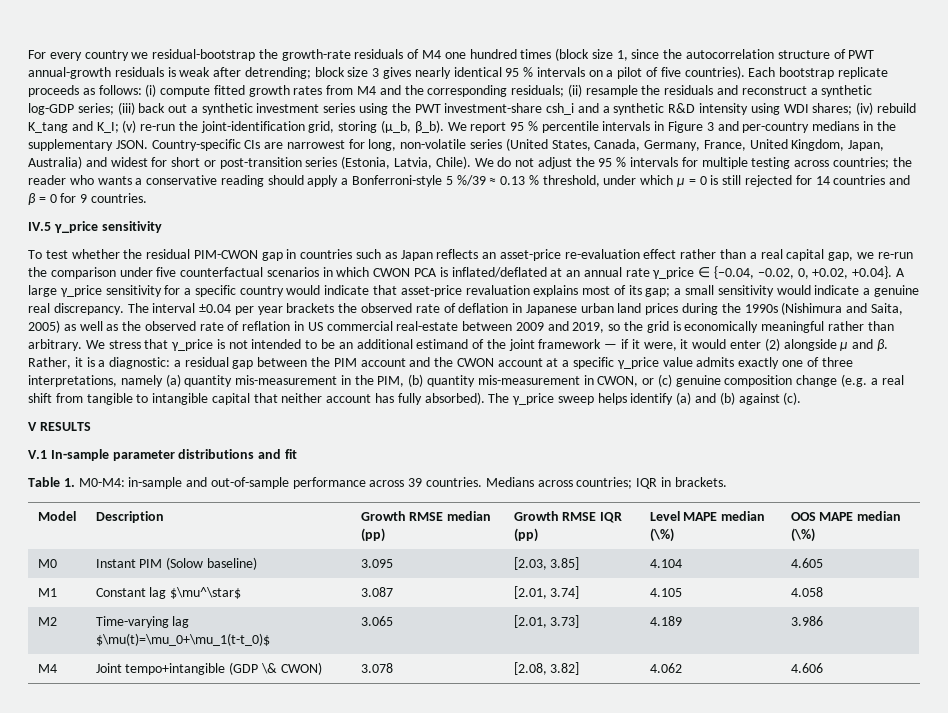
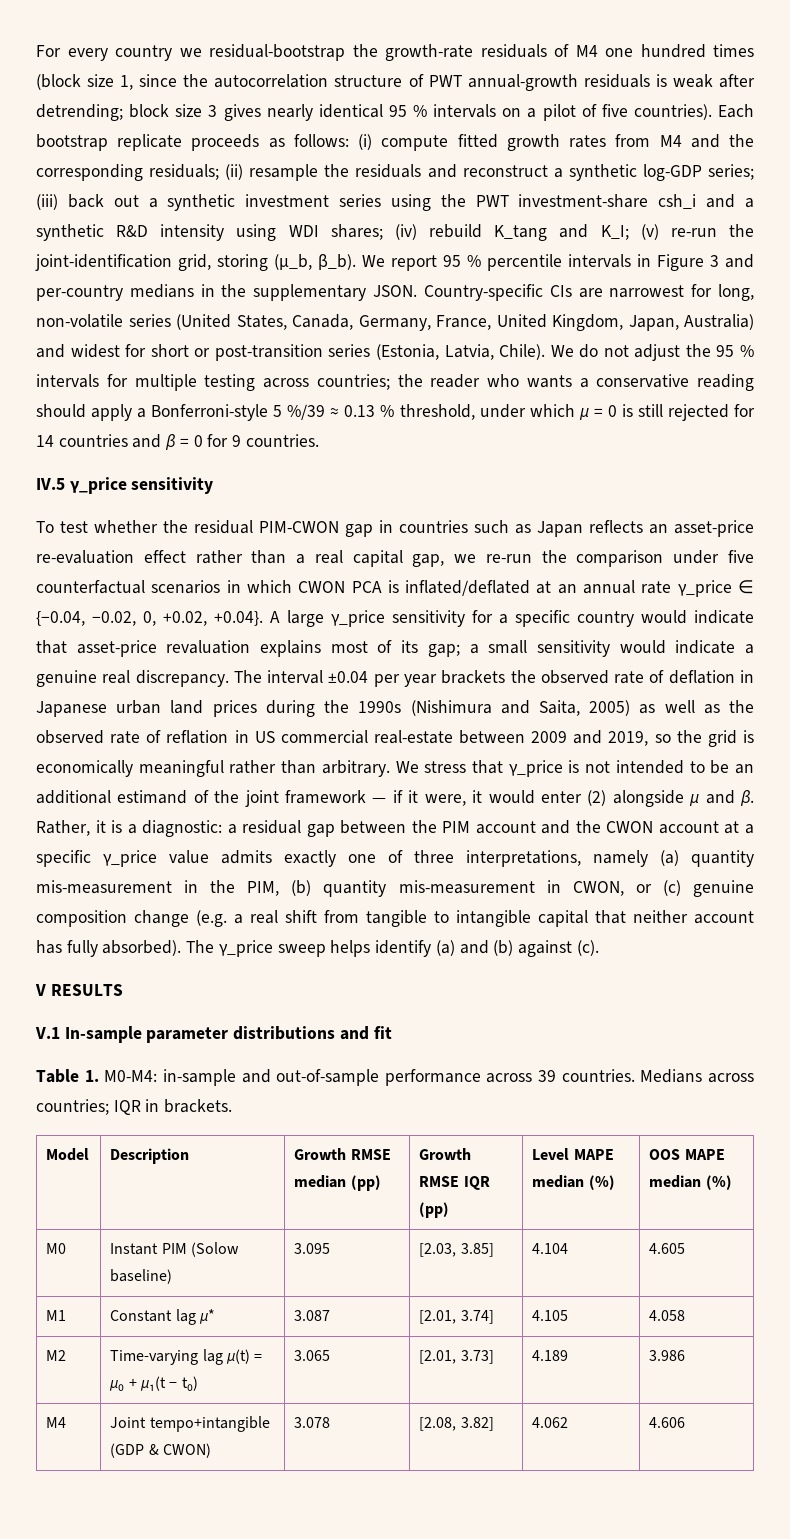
- Model | Description | Growth RMSE median (pp) | Growth RMSE IQR (pp) | Level MAPE median (\%) | OOS MAPE median (\%)
+ Model | Description | Growth RMSE median (pp) | Growth RMSE IQR (pp) | Level MAPE median (%) | OOS MAPE median (%)
- M1 | Constant lag $\mu^\star$ | 3.087 | [2.01, 3.74] | 4.105 | 4.058
+ M1 | Constant lag μ* | 3.087 | [2.01, 3.74] | 4.105 | 4.058
- M2 | Time-varying lag $\mu(t)=\mu_0+\mu_1(t-t_0)$ | 3.065 | [2.01, 3.73] | 4.189 | 3.986
+ M2 | Time-varying lag μ(t) = μ₀ + μ₁(t − t₀) | 3.065 | [2.01, 3.73] | 4.189 | 3.986
- M4 | Joint tempo+intangible (GDP \& CWON) | 3.078 | [2.08, 3.82] | 4.062 | 4.606
+ M4 | Joint tempo+intangible (GDP & CWON) | 3.078 | [2.08, 3.82] | 4.062 | 4.606

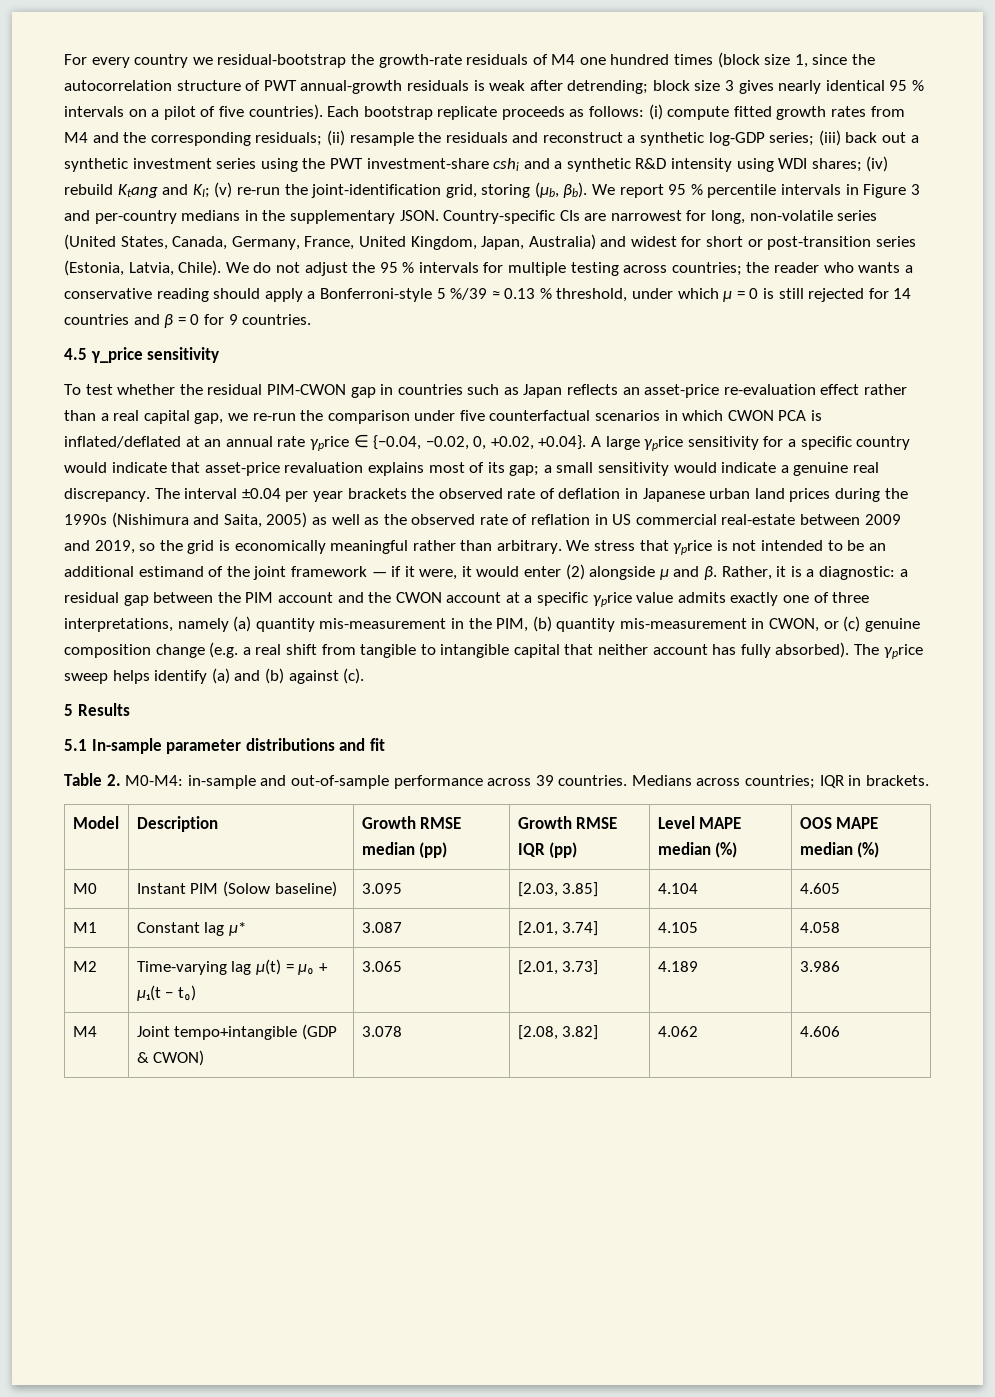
- Each bootstrap replicate proceeds as follows: (i) compute fitted growth rates from M4 and the corresponding residuals; (ii) resample the residuals and reconstruct a synthetic log-GDP series; (iii) back out a synthetic investment series using the PWT investment-share csh_i and a synthetic R&D intensity using WDI shares; (iv) rebuild K_tang and K_I; (v) re-run the joint-identification grid, storing (μ_b, β_b).
+ Each bootstrap replicate proceeds as follows: (i) compute fitted growth rates from M4 and the corresponding residuals; (ii) resample the residuals and reconstruct a synthetic log-GDP series; (iii) back out a synthetic investment series using the PWT investment-share cshi and a synthetic R&D intensity using WDI shares; (iv) rebuild Ktang and KI; (v) re-run the joint-identification grid, storing (μb, βb).
- IV.5 γ_price sensitivity
+ 4.5 γ_price sensitivity
- To test whether the residual PIM-CWON gap in countries such as Japan reflects an asset-price re-evaluation effect rather than a real capital gap, we re-run the comparison under five counterfactual scenarios in which CWON PCA is inflated/deflated at an annual rate γ_price ∈ {−0.04, −0.02, 0, +0.02, +0.04}. A large γ_price sensitivity for a specific country would indicate that asset-price revaluation explains most of its gap;
+ To test whether the residual PIM-CWON gap in countries such as Japan reflects an asset-price re-evaluation effect rather than a real capital gap, we re-run the comparison under five counterfactual scenarios in which CWON PCA is inflated/deflated at an annual rate γprice ∈ {−0.04, −0.02, 0, +0.02, +0.04}. A large γprice sensitivity for a specific country would indicate that asset-price revaluation explains most of its gap;
- We stress that γ_price is not intended to be an additional estimand of the joint framework — if it were, it would enter (2) alongside μ and β.
+ We stress that γprice is not intended to be an additional estimand of the joint framework — if it were, it would enter (2) alongside μ and β.
- Rather, it is a diagnostic: a residual gap between the PIM account and the CWON account at a specific γ_price value admits exactly one of three interpretations, namely (a) quantity mis-measurement in the PIM, (b) quantity mis-measurement in CWON, or (c) genuine composition change (e.g. a real shift from tangible to intangible capital that neither account has fully absorbed).
+ Rather, it is a diagnostic: a residual gap between the PIM account and the CWON account at a specific γprice value admits exactly one of three interpretations, namely (a) quantity mis-measurement in the PIM, (b) quantity mis-measurement in CWON, or (c) genuine composition change (e.g. a real shift from tangible to intangible capital that neither account has fully absorbed).
- The γ_price sweep helps identify (a) and (b) against (c).
+ The γprice sweep helps identify (a) and (b) against (c).
- V RESULTS
- V.1 In-sample parameter distributions and fit
+ 5 Results
+ 5.1 In-sample parameter distributions and fit
- Table 1. M0-M4: in-sample and out-of-sample performance across 39 countries.
+ Table 2. M0-M4: in-sample and out-of-sample performance across 39 countries.

